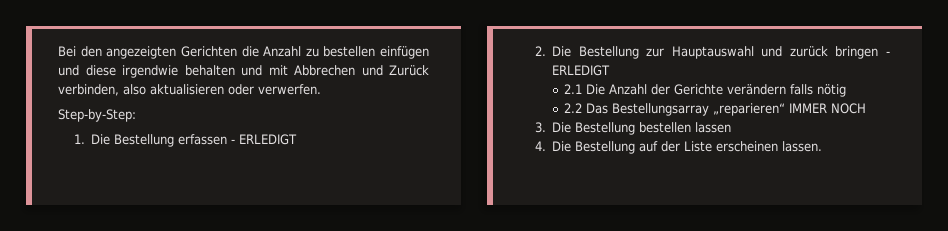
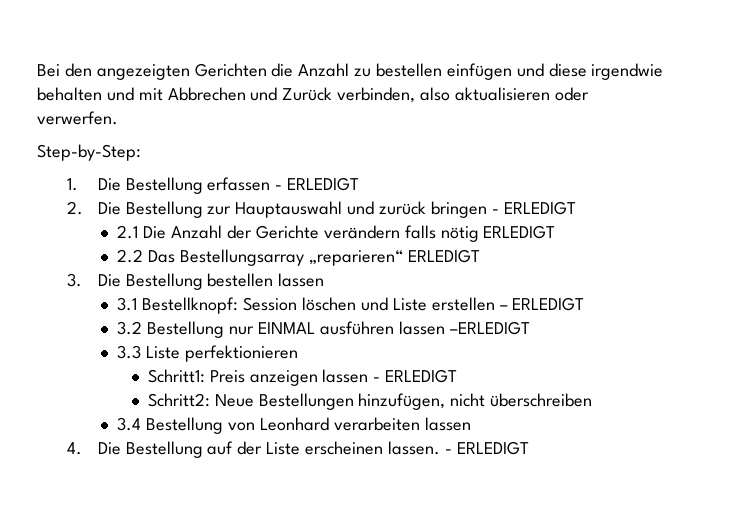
- 2.1 Die Anzahl der Gerichte verändern falls nötig
+ 2.1 Die Anzahl der Gerichte verändern falls nötig ERLEDIGT
- 2.2 Das Bestellungsarray „reparieren“ IMMER NOCH
+ 2.2 Das Bestellungsarray „reparieren“ ERLEDIGT
+ 3.1 Bestellknopf: Session löschen und Liste erstellen – ERLEDIGT
+ 3.2 Bestellung nur EINMAL ausführen lassen –ERLEDIGT
+ 3.3 Liste perfektionieren
+ Schritt1: Preis anzeigen lassen - ERLEDIGT
+ Schritt2: Neue Bestellungen hinzufügen, nicht überschreiben
+ 3.4 Bestellung von Leonhard verarbeiten lassen
- 4. Die Bestellung auf der Liste erscheinen lassen.
+ 4. Die Bestellung auf der Liste erscheinen lassen. - ERLEDIGT

